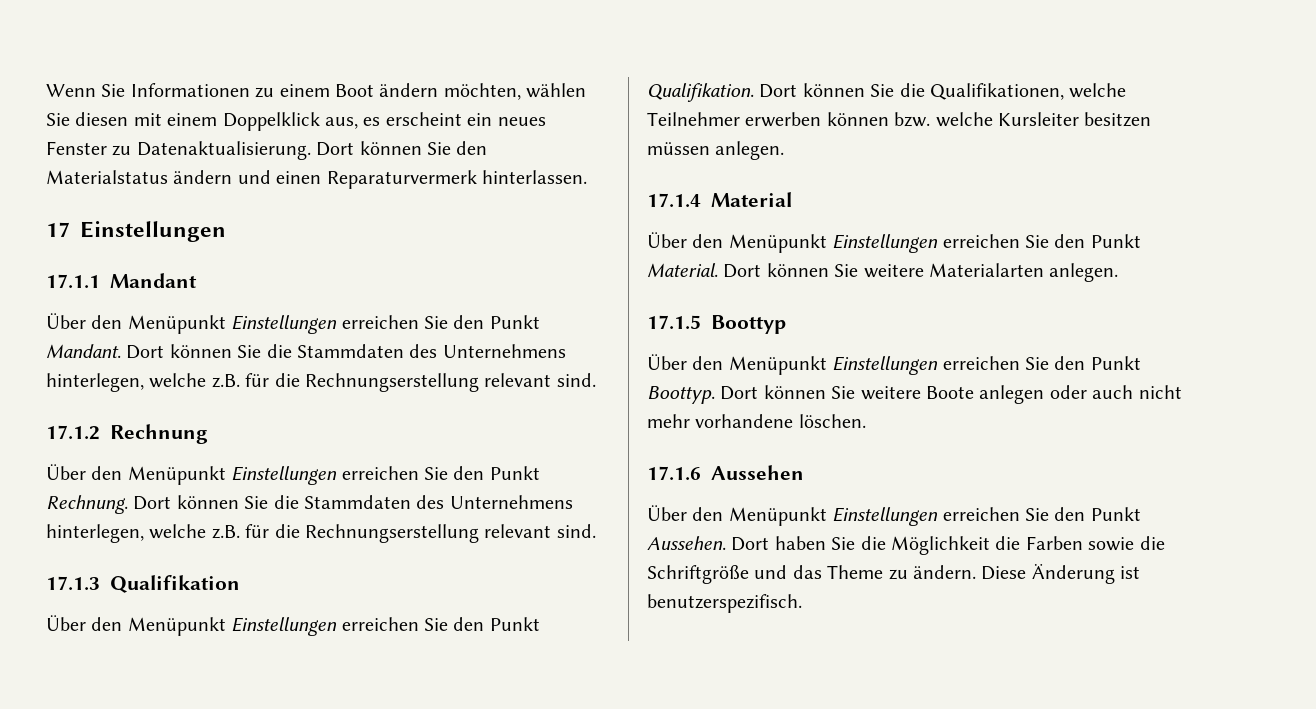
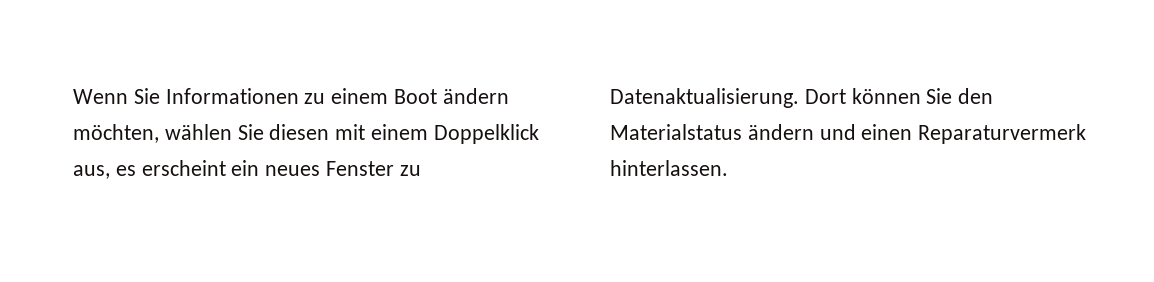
- 17 Einstellungen
- 17.1.1 Mandant
- Über den Menüpunkt Einstellungen erreichen Sie den Punkt Mandant. Dort können Sie die Stammdaten des Unternehmens hinterlegen, welche z.B. für die Rechnungserstellung relevant sind.
- 17.1.2 Rechnung
- Über den Menüpunkt Einstellungen erreichen Sie den Punkt Rechnung. Dort können Sie die Stammdaten des Unternehmens hinterlegen, welche z.B. für die Rechnungserstellung relevant sind.
- 17.1.3 Qualifikation
- Über den Menüpunkt Einstellungen erreichen Sie den Punkt Qualifikation. Dort können Sie die Qualifikationen, welche Teilnehmer erwerben können bzw. welche Kursleiter besitzen müssen anlegen.
- 17.1.4 Material
- Über den Menüpunkt Einstellungen erreichen Sie den Punkt Material. Dort können Sie weitere Materialarten anlegen.
- 17.1.5 Boottyp
- Über den Menüpunkt Einstellungen erreichen Sie den Punkt Boottyp. Dort können Sie weitere Boote anlegen oder auch nicht mehr vorhandene löschen.
- 17.1.6 Aussehen
- Über den Menüpunkt Einstellungen erreichen Sie den Punkt Aussehen. Dort haben Sie die Möglichkeit die Farben sowie die Schriftgröße und das Theme zu ändern. Diese Änderung ist benutzerspezifisch.

